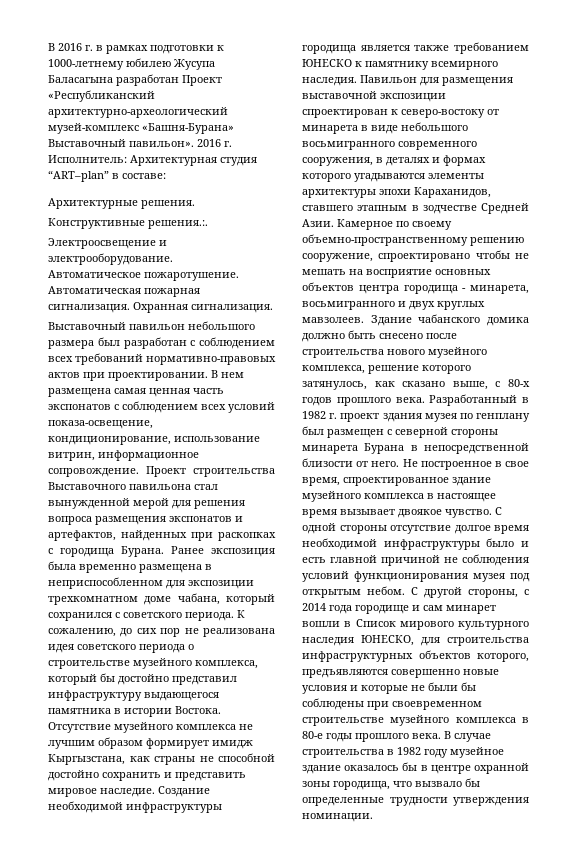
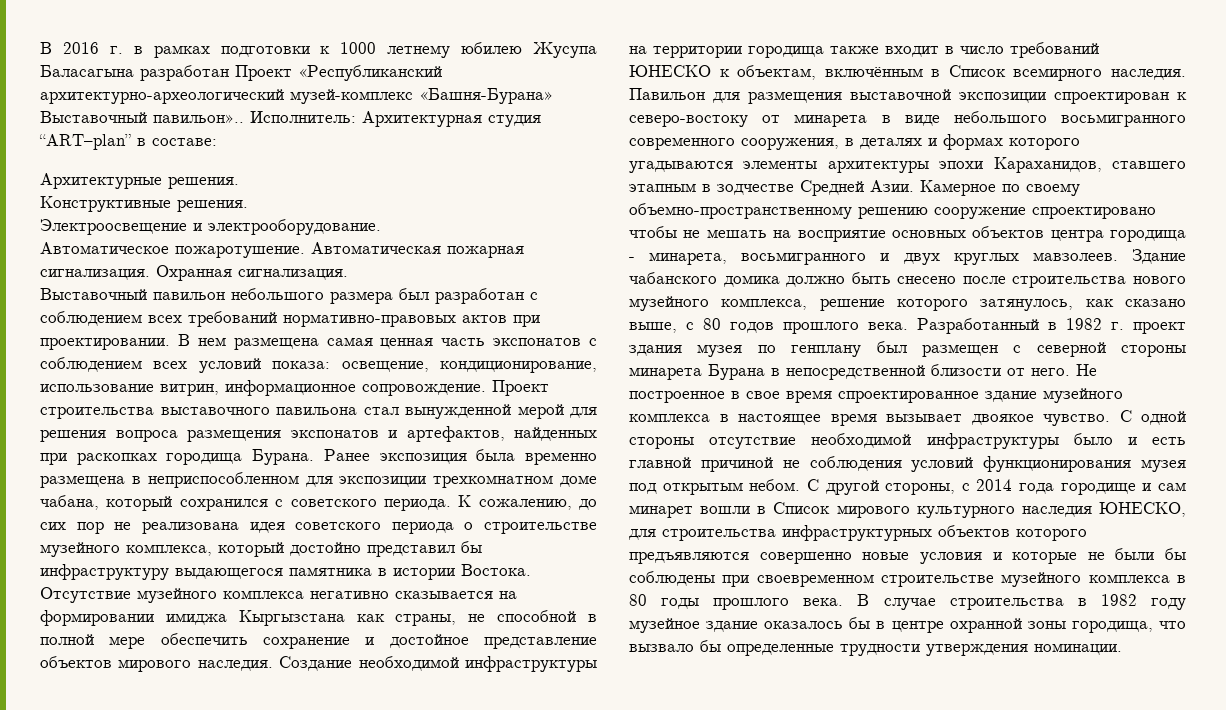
- В 2016 г. в рамках подготовки к 1000-летнему юбилею Жусупа Баласагына разработан Проект «Республиканский архитектурно-археологический музей-комплекс «Башня-Бурана» Выставочный павильон». 2016 г. Исполнитель: Архитектурная студия “ART–plan” в составе:
+ В 2016 г. в рамках подготовки к 1000 летнему юбилею Жусупа Баласагына разработан Проект «Республиканский архитектурно-археологический музей-комплекс «Башня-Бурана» Выставочный павильон».. Исполнитель: Архитектурная студия “ART–plan” в составе:
- Конструктивные решения.:.
+ Конструктивные решения.
- В нем размещена самая ценная часть экспонатов с соблюдением всех условий показа-освещение, кондиционирование, использование витрин, информационное сопровождение.
+ В нем размещена самая ценная часть экспонатов с соблюдением всех условий показа: освещение, кондиционирование, использование витрин, информационное сопровождение.
- Проект строительства Выставочного павильона стал вынужденной мерой для решения вопроса размещения экспонатов и артефактов, найденных при раскопках с городища Бурана.
+ Проект строительства выставочного павильона стал вынужденной мерой для решения вопроса размещения экспонатов и артефактов, найденных при раскопках городища Бурана.
- К сожалению, до сих пор не реализована идея советского периода о строительстве музейного комплекса, который бы достойно представил инфраструктуру выдающегося памятника в истории Востока.
+ К сожалению, до сих пор не реализована идея советского периода о строительстве музейного комплекса, который достойно представил бы инфраструктуру выдающегося памятника в истории Востока.
- Отсутствие музейного комплекса не лучшим образом формирует имидж Кыргызстана, как страны не способной достойно сохранить и представить мировое наследие. Создание необходимой инфраструктуры городища является также требованием ЮНЕСКО к памятнику всемирного наследия.
+ Отсутствие музейного комплекса негативно сказывается на формировании имиджа Кыргызстана как страны, не способной в полной мере обеспечить сохранение и достойное представление объектов мирового наследия. Создание необходимой инфраструктуры на территории городища также входит в число требований ЮНЕСКО к объектам, включённым в Список всемирного наследия.
- Камерное по своему объемно-пространственному решению сооружение, спроектировано чтобы не мешать на восприятие основных объектов центра городища - минарета, восьмигранного и двух круглых мавзолеев.
+ Камерное по своему объемно-пространственному решению сооружение спроектировано чтобы не мешать на восприятие основных объектов центра городища - минарета, восьмигранного и двух круглых мавзолеев.
- Здание чабанского домика должно быть снесено после строительства нового музейного комплекса, решение которого затянулось, как сказано выше, с 80-х годов прошлого века.
+ Здание чабанского домика должно быть снесено после строительства нового музейного комплекса, решение которого затянулось, как сказано выше, с 80 годов прошлого века.
- Не построенное в свое время, спроектированное здание музейного комплекса в настоящее время вызывает двоякое чувство.
+ Не построенное в свое время спроектированное здание музейного комплекса в настоящее время вызывает двоякое чувство.
- С одной стороны отсутствие долгое время необходимой инфраструктуры было и есть главной причиной не cоблюдения условий функционирования музея под открытым небом.
+ С одной стороны отсутствие необходимой инфраструктуры было и есть главной причиной не cоблюдения условий функционирования музея под открытым небом.
- С другой стороны, с 2014 года городище и сам минарет вошли в Список мирового культурного наследия ЮНЕСКО, для строительства инфраструктурных объектов которого, предъявляются совершенно новые условия и которые не были бы соблюдены при своевременном строительстве музейного комплекса в 80-е годы прошлого века.
+ С другой стороны, с 2014 года городище и сам минарет вошли в Список мирового культурного наследия ЮНЕСКО, для строительства инфраструктурных объектов которого предъявляются совершенно новые условия и которые не были бы соблюдены при своевременном строительстве музейного комплекса в 80 годы прошлого века.

